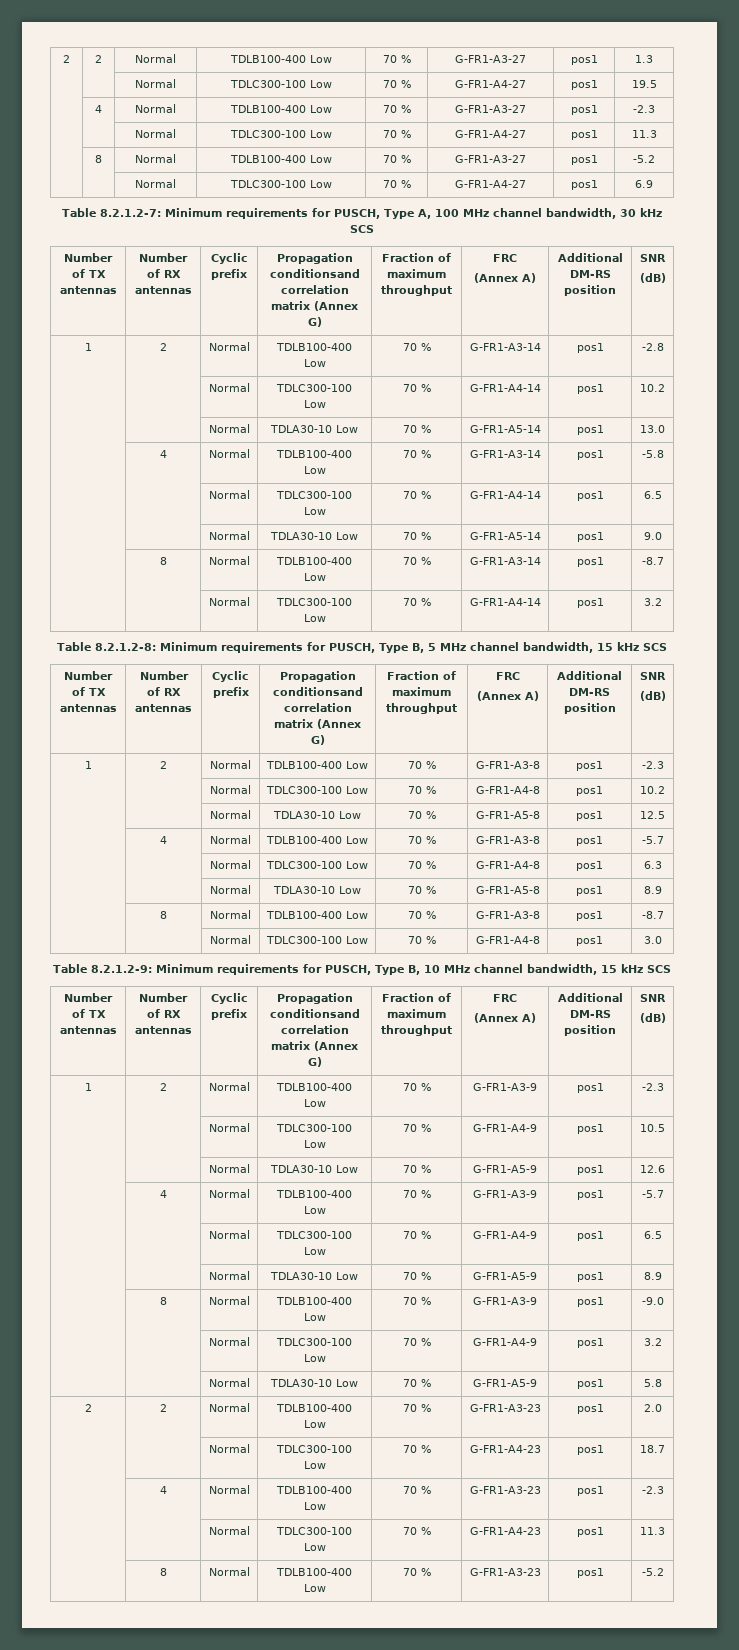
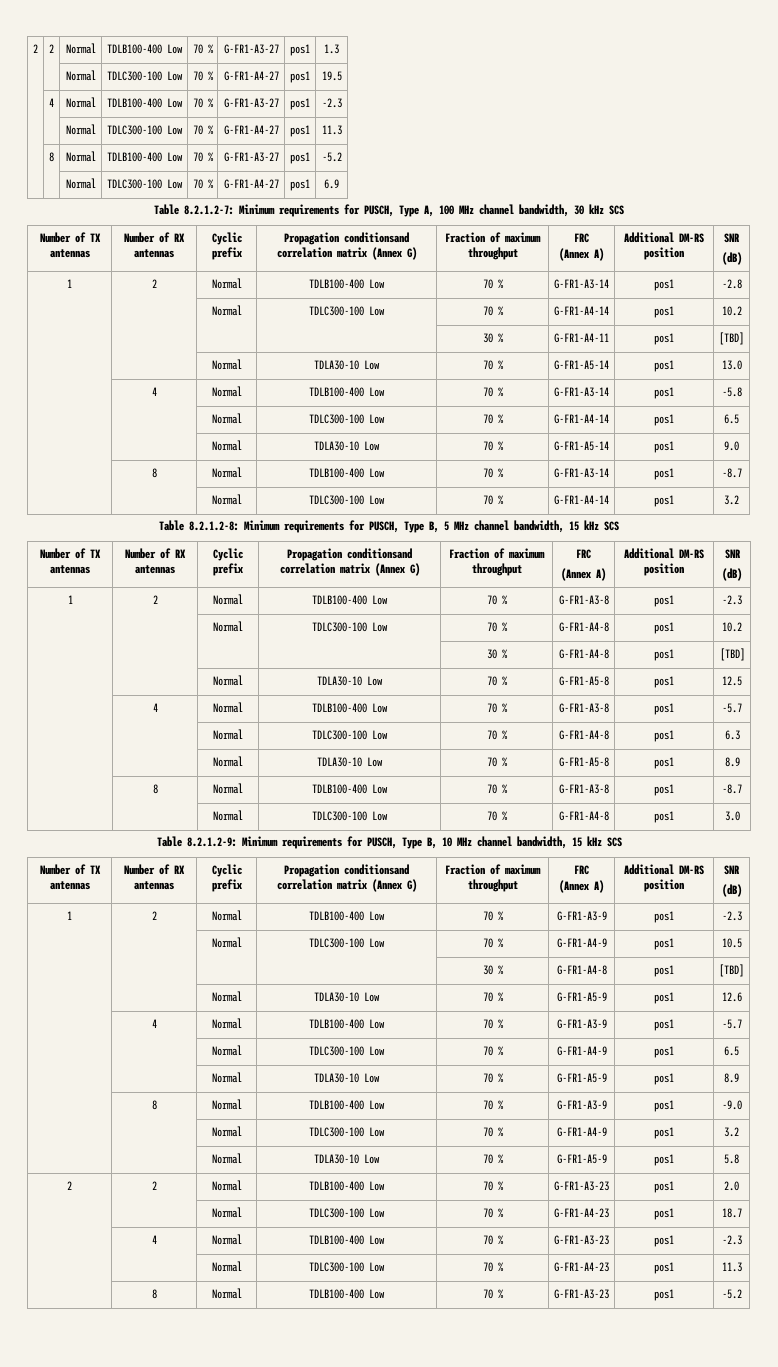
+ | | | | 30 % | G-FR1-A4-11 | pos1 | [TBD]
  | | Normal | TDLC300-100 Low | 70 % | G-FR1-A4-8 | pos1 | 10.2
+ | | | | 30 % | G-FR1-A4-8 | pos1 | [TBD]
  | | Normal | TDLC300-100 Low | 70 % | G-FR1-A4-9 | pos1 | 10.5
+ | | | | 30 % | G-FR1-A4-8 | pos1 | [TBD]

